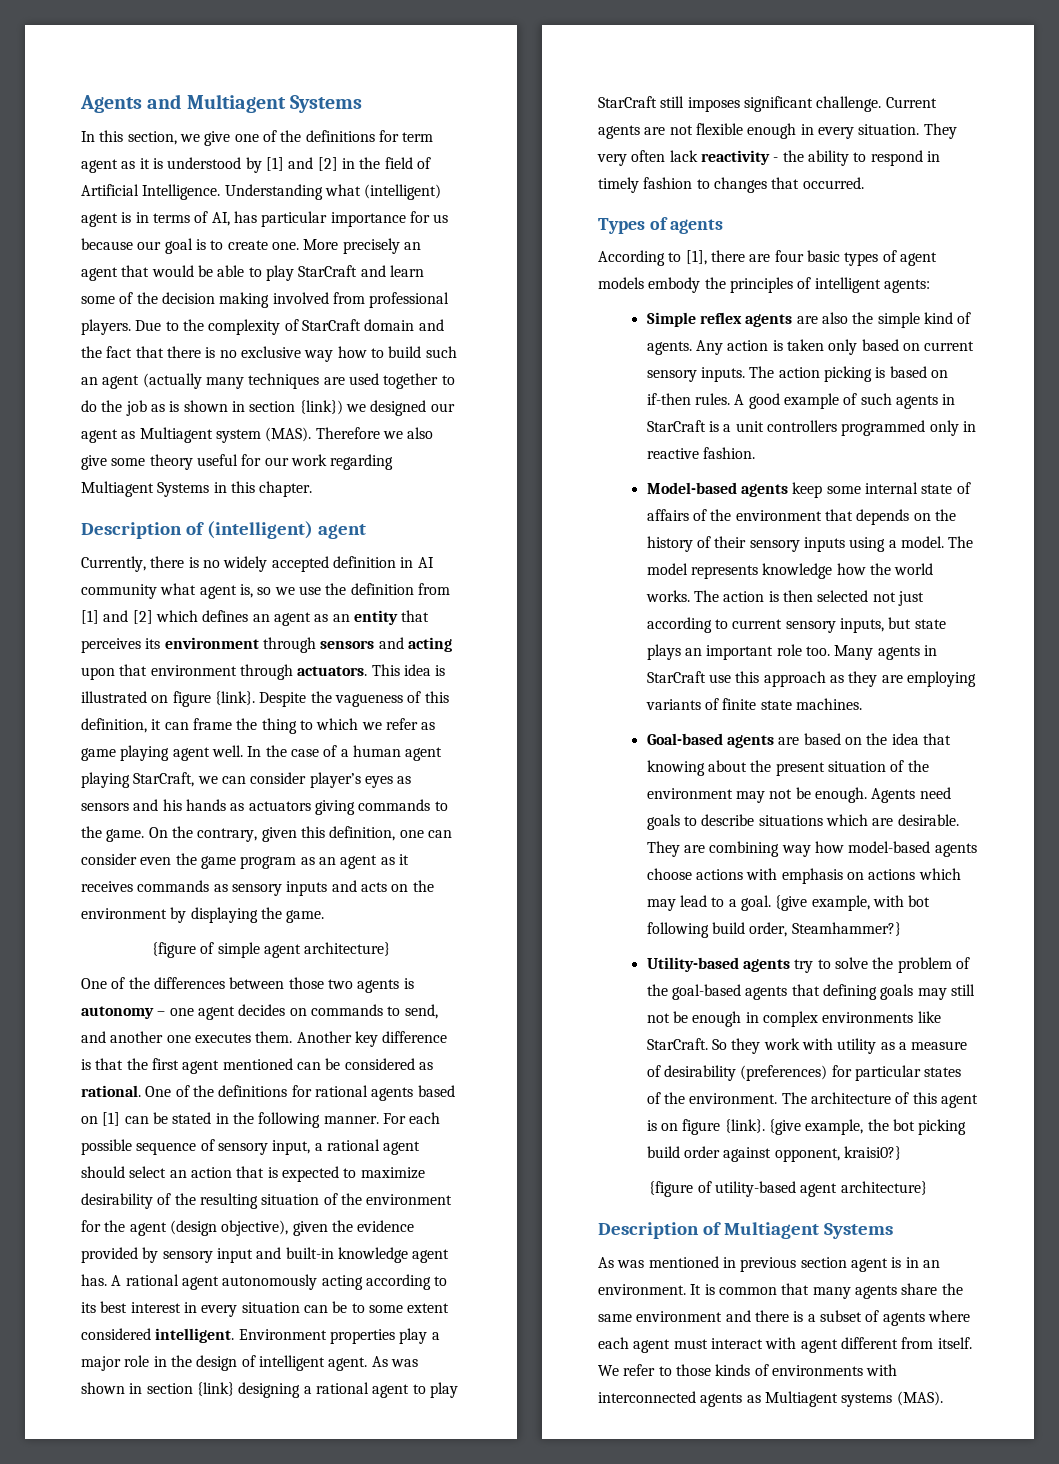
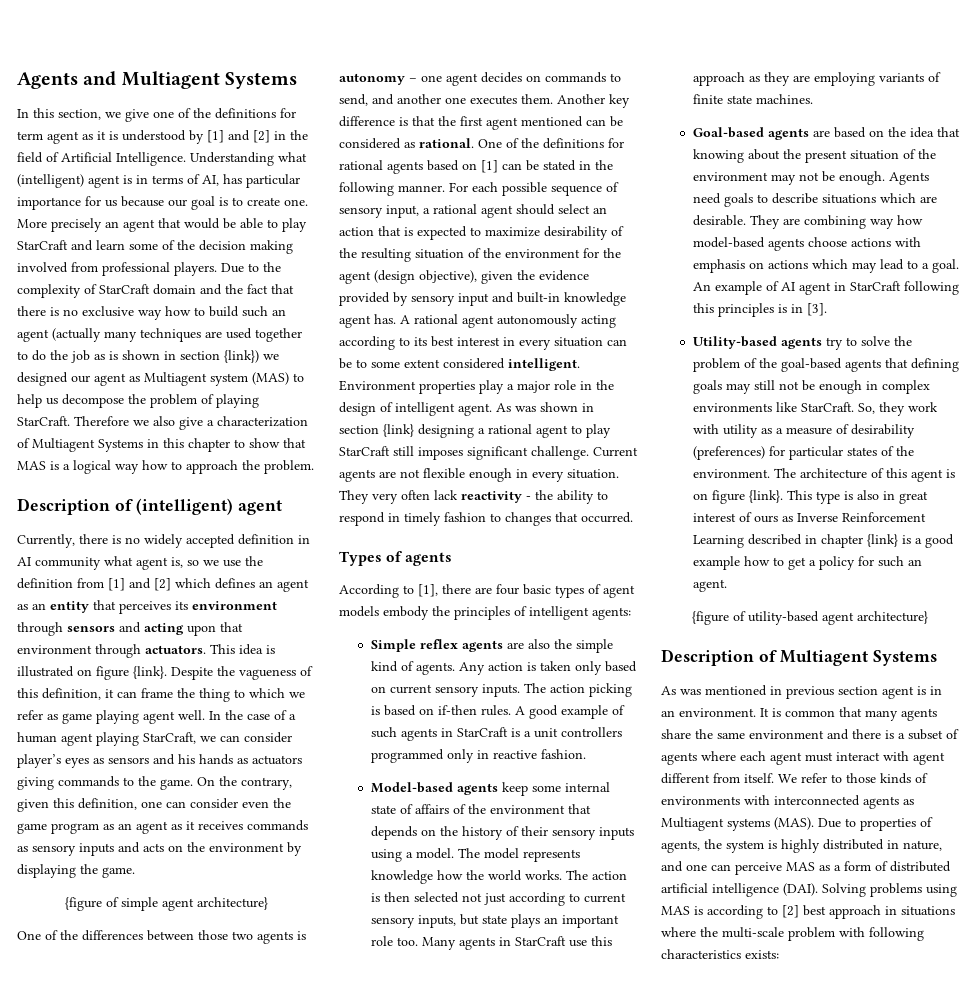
- Due to the complexity of StarCraft domain and the fact that there is no exclusive way how to build such an agent (actually many techniques are used together to do the job as is shown in section {link}) we designed our agent as Multiagent system (MAS). Therefore we also give some theory useful for our work regarding Multiagent Systems in this chapter.
+ Due to the complexity of StarCraft domain and the fact that there is no exclusive way how to build such an agent (actually many techniques are used together to do the job as is shown in section {link}) we designed our agent as Multiagent system (MAS) to help us decompose the problem of playing StarCraft. Therefore we also give a characterization of Multiagent Systems in this chapter to show that MAS is a logical way how to approach the problem.
- {give example, with bot following build order, Steamhammer?}
+ An example of AI agent in StarCraft following this principles is in [3].
- So they work with utility as a measure of desirability (preferences) for particular states of the environment.
+ So, they work with utility as a measure of desirability (preferences) for particular states of the environment.
- {give example, the bot picking build order against opponent, kraisi0?}
+ This type is also in great interest of ours as Inverse Reinforcement Learning described in chapter {link} is a good example how to get a policy for such an agent.
+ Due to properties of agents, the system is highly distributed in nature, and one can perceive MAS as a form of distributed artificial intelligence (DAI). Solving problems using MAS is according to [2] best approach in situations where the multi-scale problem with following characteristics exists:

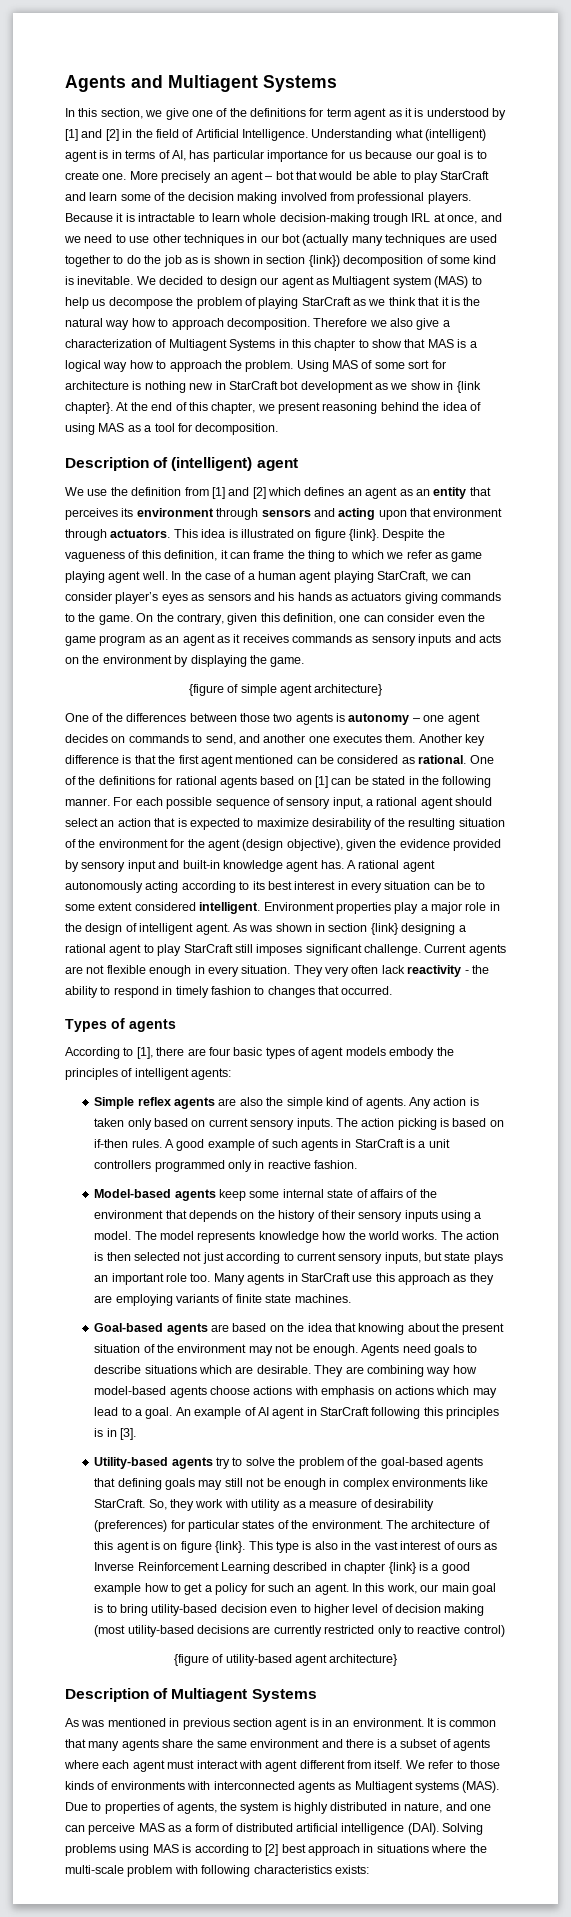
- More precisely an agent that would be able to play StarCraft and learn some of the decision making involved from professional players.
+ More precisely an agent – bot that would be able to play StarCraft and learn some of the decision making involved from professional players.
- Due to the complexity of StarCraft domain and the fact that there is no exclusive way how to build such an agent (actually many techniques are used together to do the job as is shown in section {link}) we designed our agent as Multiagent system (MAS) to help us decompose the problem of playing StarCraft.
+ Because it is intractable to learn whole decision-making trough IRL at once, and we need to use other techniques in our bot (actually many techniques are used together to do the job as is shown in section {link}) decomposition of some kind is inevitable. We decided to design our agent as Multiagent system (MAS) to help us decompose the problem of playing StarCraft as we think that it is the natural way how to approach decomposition.
- Therefore we also give a characterization of Multiagent Systems in this chapter to show that MAS is a logical way how to approach the problem.
+ Therefore we also give a characterization of Multiagent Systems in this chapter to show that MAS is a logical way how to approach the problem. Using MAS of some sort for architecture is nothing new in StarCraft bot development as we show in {link chapter}. At the end of this chapter, we present reasoning behind the idea of using MAS as a tool for decomposition.
  Description of (intelligent) agent
- Currently, there is no widely accepted definition in AI community what agent is, so we use the definition from [1] and [2] which defines an agent as an entity that perceives its environment through sensors and acting upon that environment through actuators.
+ We use the definition from [1] and [2] which defines an agent as an entity that perceives its environment through sensors and acting upon that environment through actuators.
- This type is also in great interest of ours as Inverse Reinforcement Learning described in chapter {link} is a good example how to get a policy for such an agent.
+ This type is also in the vast interest of ours as Inverse Reinforcement Learning described in chapter {link} is a good example how to get a policy for such an agent. In this work, our main goal is to bring utility-based decision even to higher level of decision making (most utility-based decisions are currently restricted only to reactive control)

